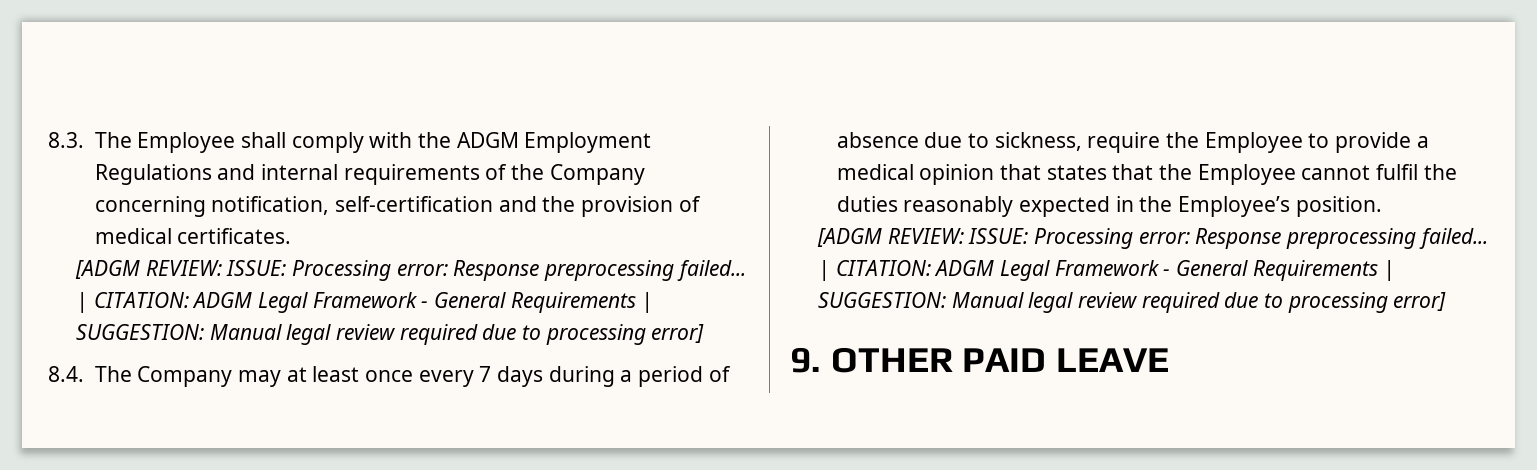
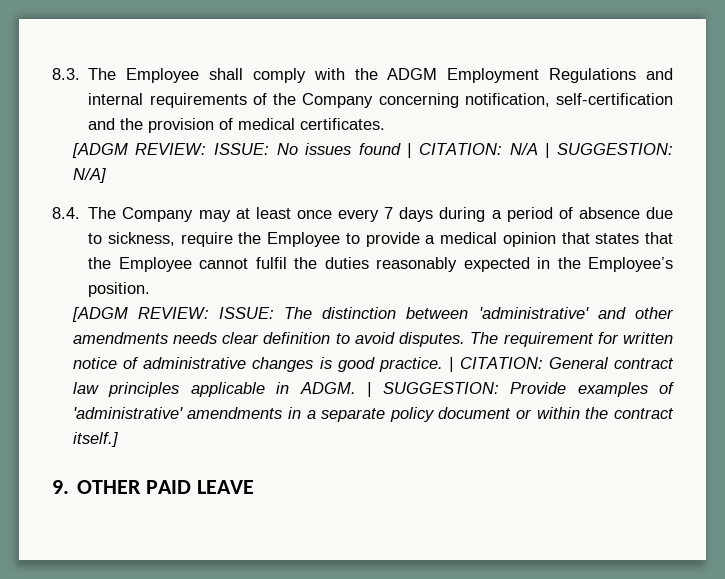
  8.3. The Employee shall comply with the ADGM Employment Regulations and internal requirements of the Company concerning notification, self-certification and the provision of medical certificates.
- [ADGM REVIEW: ISSUE: Processing error: Response preprocessing failed... | CITATION: ADGM Legal Framework - General Requirements | SUGGESTION: Manual legal review required due to processing error]
+ [ADGM REVIEW: ISSUE: No issues found | CITATION: N/A | SUGGESTION: N/A]
  8.4. The Company may at least once every 7 days during a period of absence due to sickness, require the Employee to provide a medical opinion that states that the Employee cannot fulfil the duties reasonably expected in the Employee’s position.
- [ADGM REVIEW: ISSUE: Processing error: Response preprocessing failed... | CITATION: ADGM Legal Framework - General Requirements | SUGGESTION: Manual legal review required due to processing error]
+ [ADGM REVIEW: ISSUE: The distinction between 'administrative' and other amendments needs clear definition to avoid disputes. The requirement for written notice of administrative changes is good practice. | CITATION: General contract law principles applicable in ADGM. | SUGGESTION: Provide examples of 'administrative' amendments in a separate policy document or within the contract itself.]

